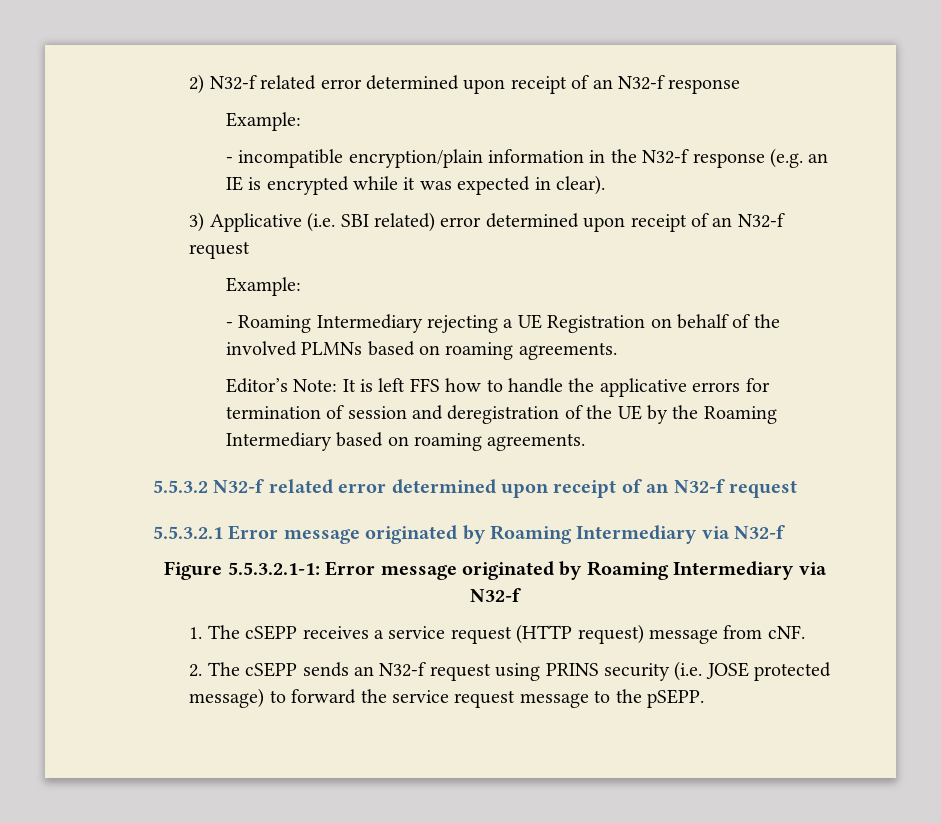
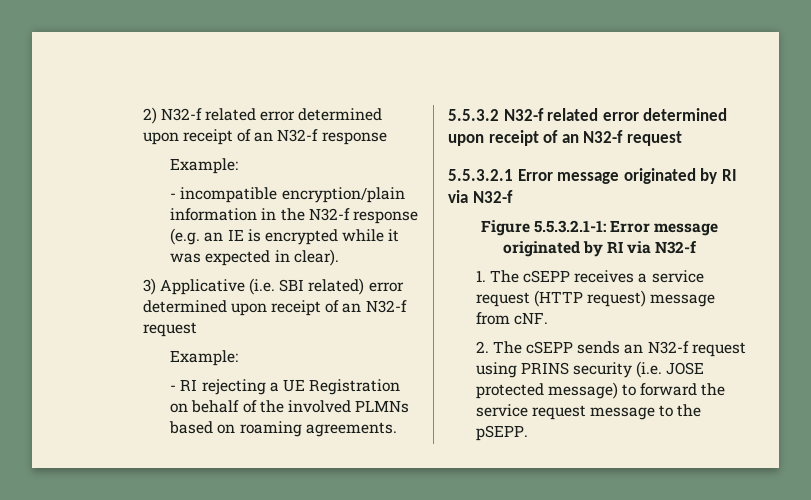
- - Roaming Intermediary rejecting a UE Registration on behalf of the involved PLMNs based on roaming agreements.
+ - RI rejecting a UE Registration on behalf of the involved PLMNs based on roaming agreements.
- Editor’s Note: It is left FFS how to handle the applicative errors for termination of session and deregistration of the UE by the Roaming Intermediary based on roaming agreements.
- 5.5.3.2.1 Error message originated by Roaming Intermediary via N32-f
+ 5.5.3.2.1 Error message originated by RI via N32-f
- Figure 5.5.3.2.1-1: Error message originated by Roaming Intermediary via N32-f
+ Figure 5.5.3.2.1-1: Error message originated by RI via N32-f

